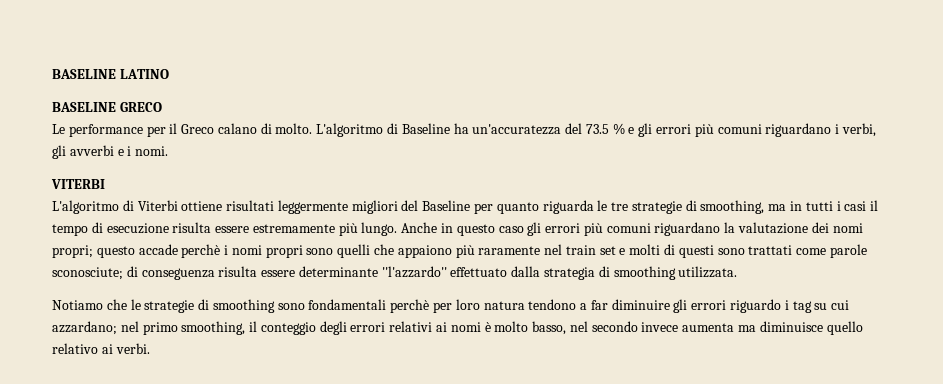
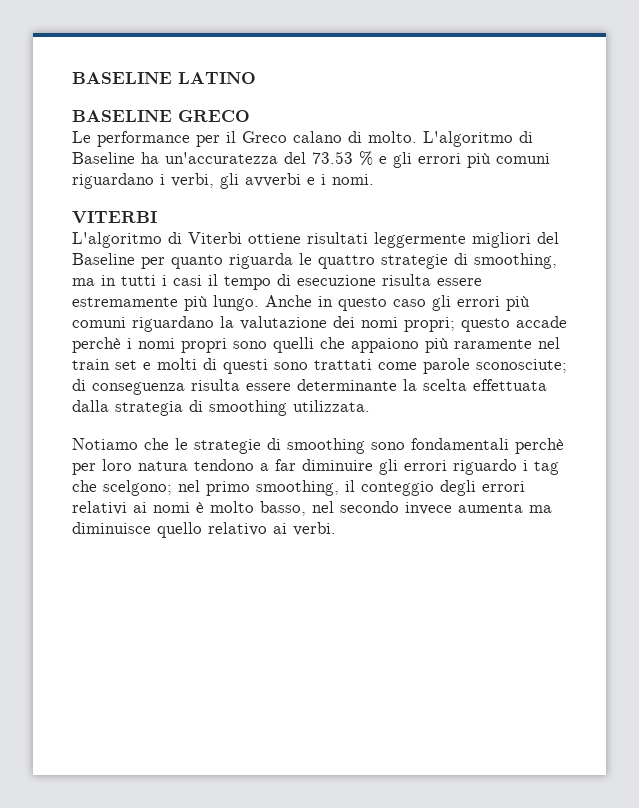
- L'algoritmo di Baseline ha un'accuratezza del 73.5 % e gli errori più comuni riguardano i verbi, gli avverbi e i nomi.
+ L'algoritmo di Baseline ha un'accuratezza del 73.53 % e gli errori più comuni riguardano i verbi, gli avverbi e i nomi.
- L'algoritmo di Viterbi ottiene risultati leggermente migliori del Baseline per quanto riguarda le tre strategie di smoothing, ma in tutti i casi il tempo di esecuzione risulta essere estremamente più lungo.
+ L'algoritmo di Viterbi ottiene risultati leggermente migliori del Baseline per quanto riguarda le quattro strategie di smoothing, ma in tutti i casi il tempo di esecuzione risulta essere estremamente più lungo.
- Anche in questo caso gli errori più comuni riguardano la valutazione dei nomi propri; questo accade perchè i nomi propri sono quelli che appaiono più raramente nel train set e molti di questi sono trattati come parole sconosciute; di conseguenza risulta essere determinante ''l'azzardo'' effettuato dalla strategia di smoothing utilizzata.
+ Anche in questo caso gli errori più comuni riguardano la valutazione dei nomi propri; questo accade perchè i nomi propri sono quelli che appaiono più raramente nel train set e molti di questi sono trattati come parole sconosciute; di conseguenza risulta essere determinante la scelta effettuata dalla strategia di smoothing utilizzata.
- Notiamo che le strategie di smoothing sono fondamentali perchè per loro natura tendono a far diminuire gli errori riguardo i tag su cui azzardano; nel primo smoothing, il conteggio degli errori relativi ai nomi è molto basso, nel secondo invece aumenta ma diminuisce quello relativo ai verbi.
+ Notiamo che le strategie di smoothing sono fondamentali perchè per loro natura tendono a far diminuire gli errori riguardo i tag che scelgono; nel primo smoothing, il conteggio degli errori relativi ai nomi è molto basso, nel secondo invece aumenta ma diminuisce quello relativo ai verbi.

